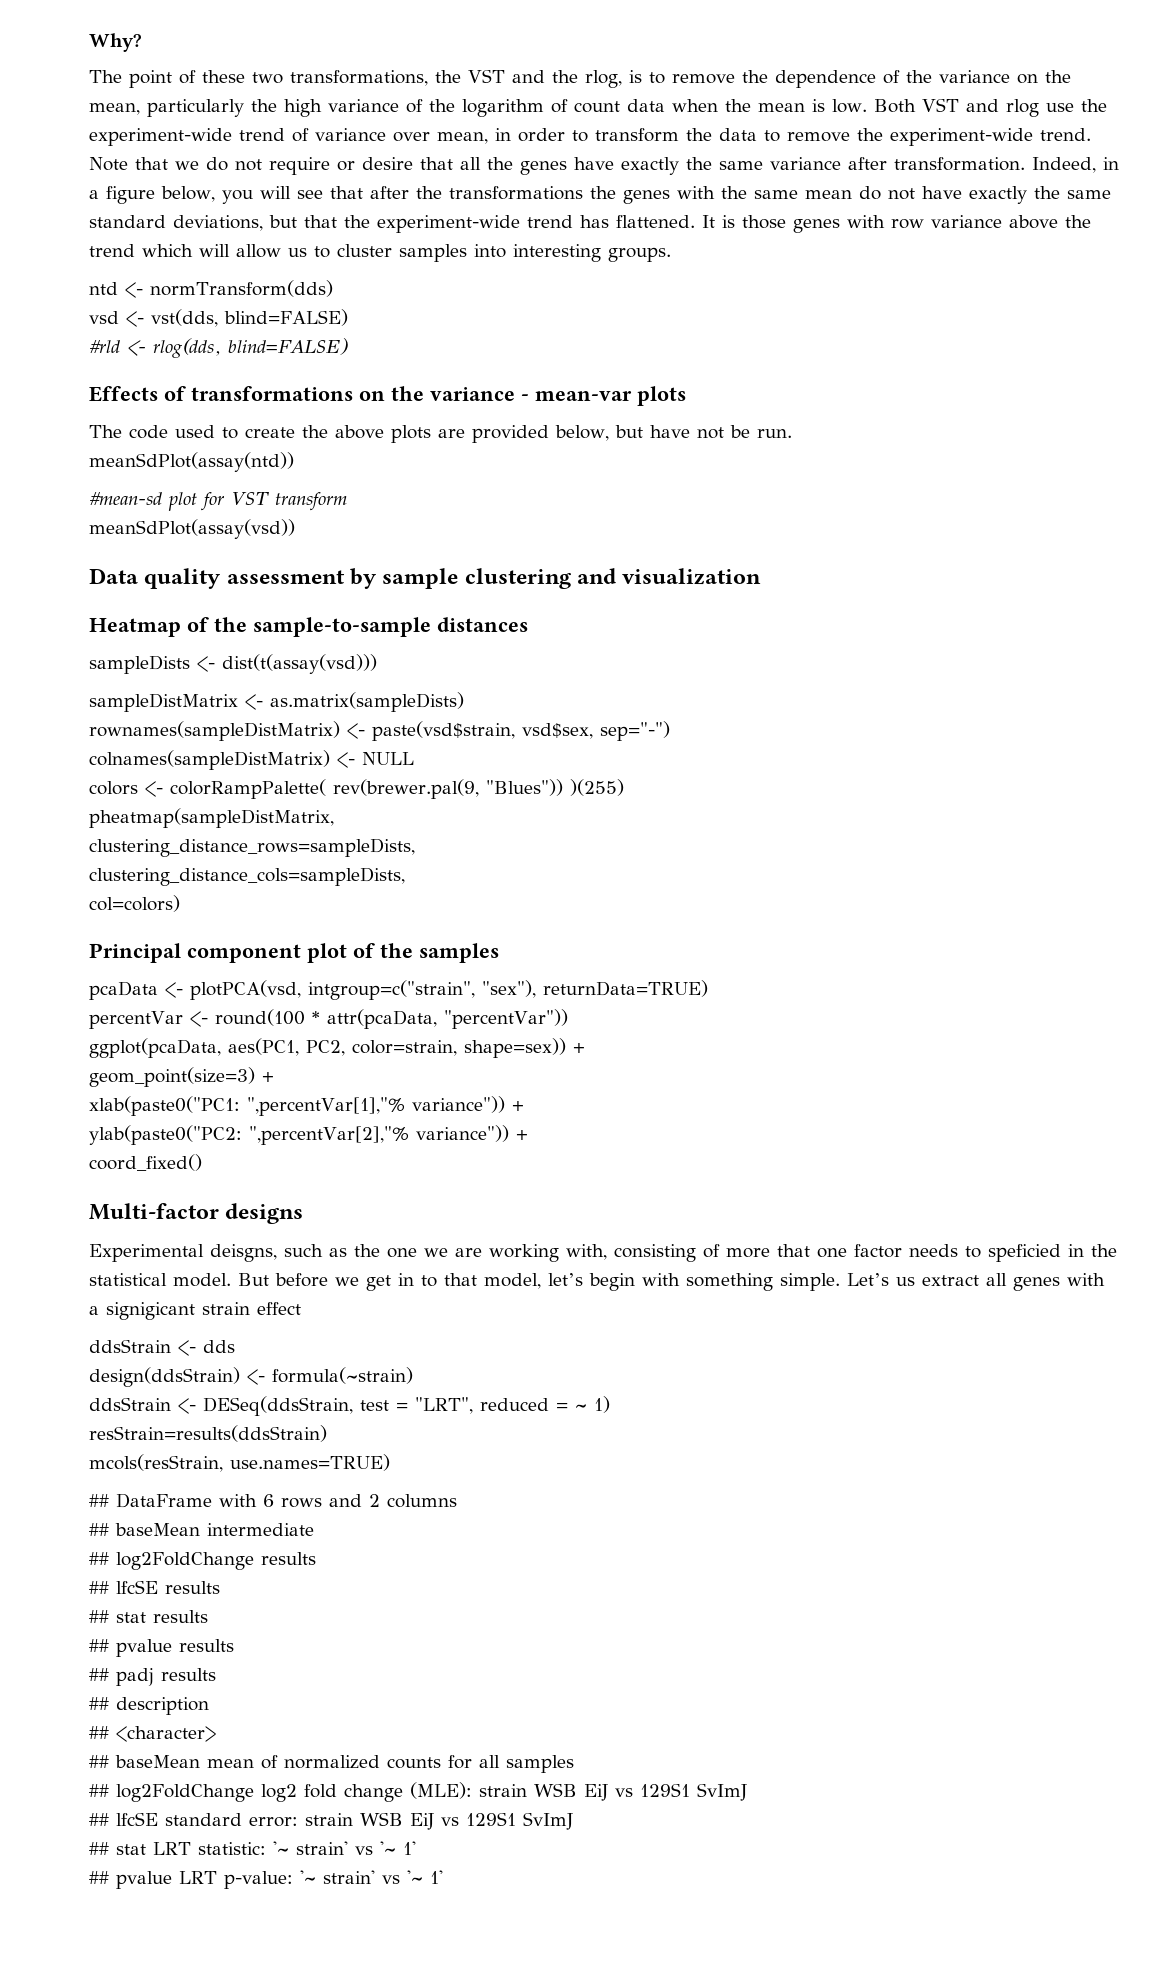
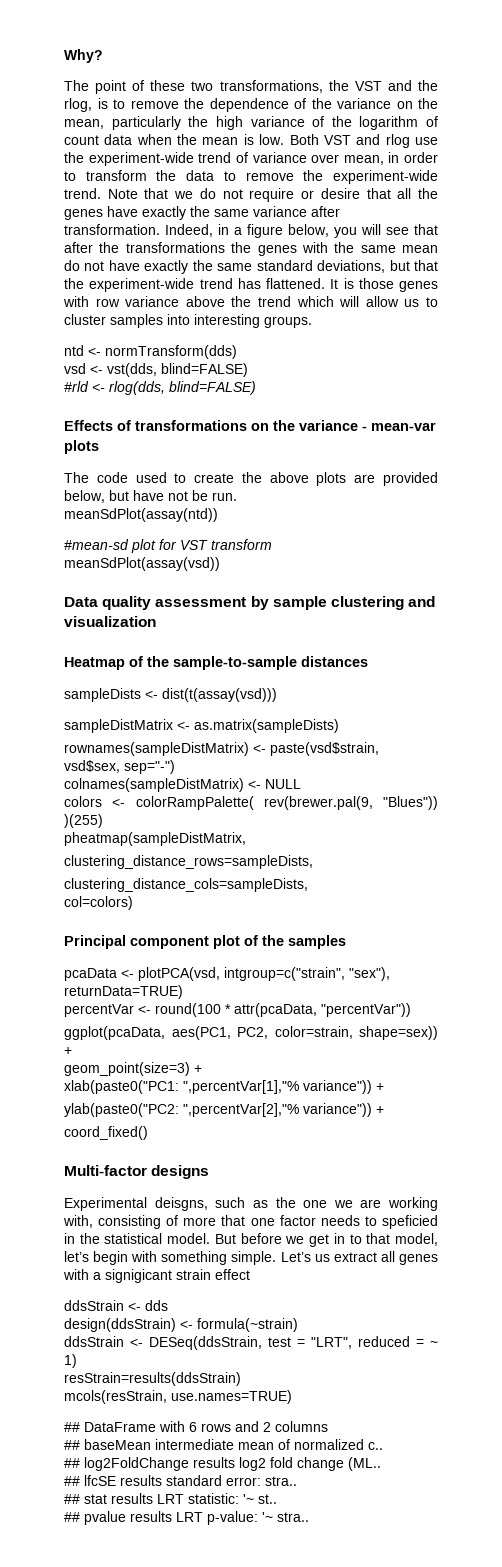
- ## baseMean intermediate
+ ## baseMean intermediate mean of normalized c..
- ## log2FoldChange results
+ ## log2FoldChange results log2 fold change (ML..
- ## lfcSE results
+ ## lfcSE results standard error: stra..
- ## stat results
+ ## stat results LRT statistic: '~ st..
- ## pvalue results
- ## padj results
- ## description
- ## <character>
- ## baseMean mean of normalized counts for all samples
- ## log2FoldChange log2 fold change (MLE): strain WSB EiJ vs 129S1 SvImJ
- ## lfcSE standard error: strain WSB EiJ vs 129S1 SvImJ
- ## stat LRT statistic: '~ strain' vs '~ 1'
- ## pvalue LRT p-value: '~ strain' vs '~ 1'
+ ## pvalue results LRT p-value: '~ stra..

